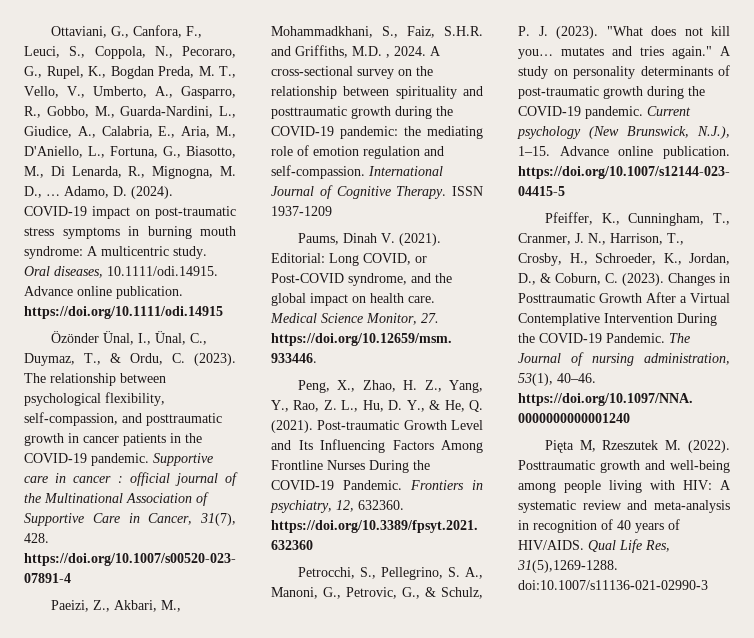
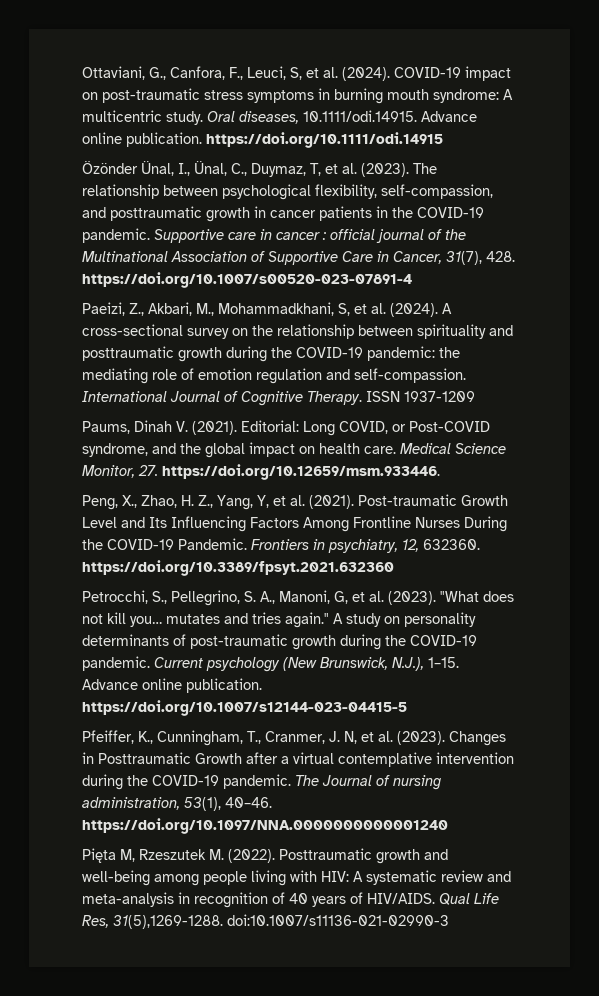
- Ottaviani, G., Canfora, F., Leuci, S., Coppola, N., Pecoraro, G., Rupel, K., Bogdan Preda, M. T., Vello, V., Umberto, A., Gasparro, R., Gobbo, M., Guarda-Nardini, L., Giudice, A., Calabria, E., Aria, M., D'Aniello, L., Fortuna, G., Biasotto, M., Di Lenarda, R., Mignogna, M. D., … Adamo, D. (2024).
+ Ottaviani, G., Canfora, F., Leuci, S, et al. (2024).
- Özönder Ünal, I., Ünal, C., Duymaz, T., & Ordu, C. (2023).
+ Özönder Ünal, I., Ünal, C., Duymaz, T, et al. (2023).
- Paeizi, Z., Akbari, M., Mohammadkhani, S., Faiz, S.H.R. and Griffiths, M.D. , 2024.
+ Paeizi, Z., Akbari, M., Mohammadkhani, S, et al. (2024).
- Peng, X., Zhao, H. Z., Yang, Y., Rao, Z. L., Hu, D. Y., & He, Q. (2021).
+ Peng, X., Zhao, H. Z., Yang, Y, et al. (2021).
- Petrocchi, S., Pellegrino, S. A., Manoni, G., Petrovic, G., & Schulz, P. J. (2023).
+ Petrocchi, S., Pellegrino, S. A., Manoni, G, et al. (2023).
- Pfeiffer, K., Cunningham, T., Cranmer, J. N., Harrison, T., Crosby, H., Schroeder, K., Jordan, D., & Coburn, C. (2023).
+ Pfeiffer, K., Cunningham, T., Cranmer, J. N, et al. (2023).
- Changes in Posttraumatic Growth After a Virtual Contemplative Intervention During the COVID-19 Pandemic.
+ Changes in Posttraumatic Growth after a virtual contemplative intervention during the COVID-19 pandemic.

